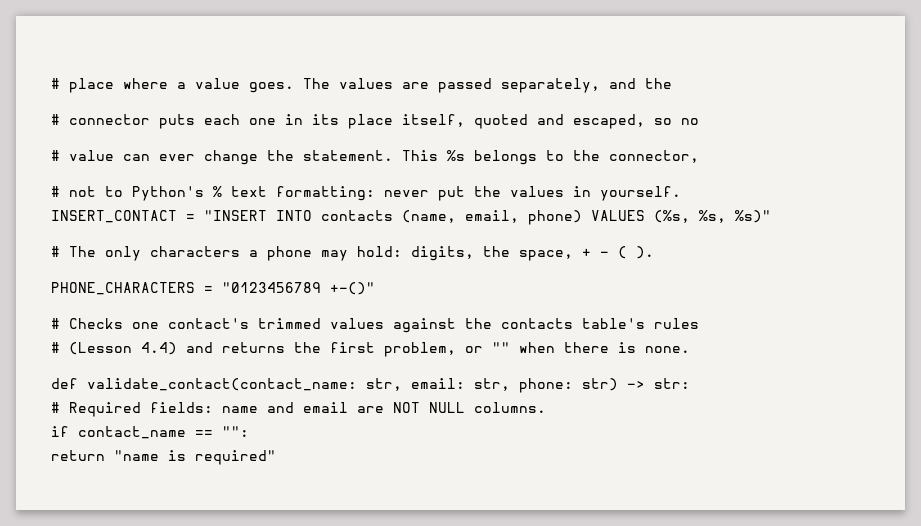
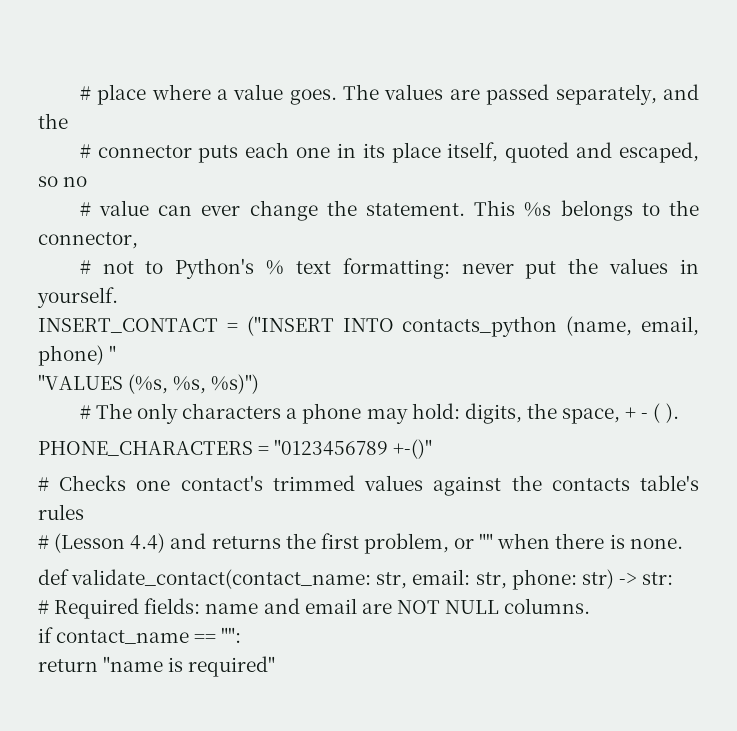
- INSERT_CONTACT = "INSERT INTO contacts (name, email, phone) VALUES (%s, %s, %s)"
+ INSERT_CONTACT = ("INSERT INTO contacts_python (name, email, phone) "
+ "VALUES (%s, %s, %s)")

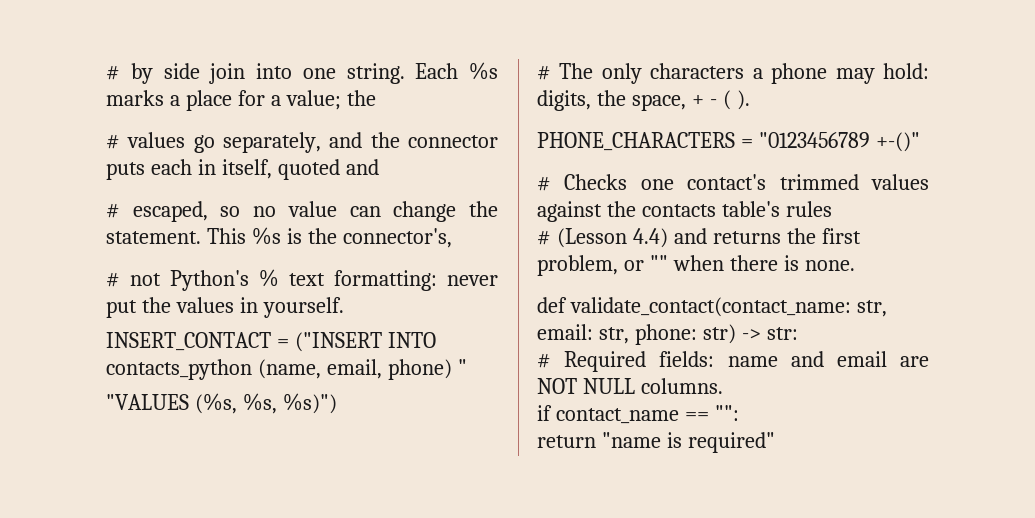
- # place where a value goes. The values are passed separately, and the
- # connector puts each one in its place itself, quoted and escaped, so no
- # value can ever change the statement.
+ # by side join into one string. Each %s marks a place for a value; the
+ # values go separately, and the connector puts each in itself, quoted and
+ # escaped, so no value can change the statement.
- This %s belongs to the connector,
+ This %s is the connector's,
- # not to Python's % text formatting: never put the values in yourself.
+ # not Python's % text formatting: never put the values in yourself.

